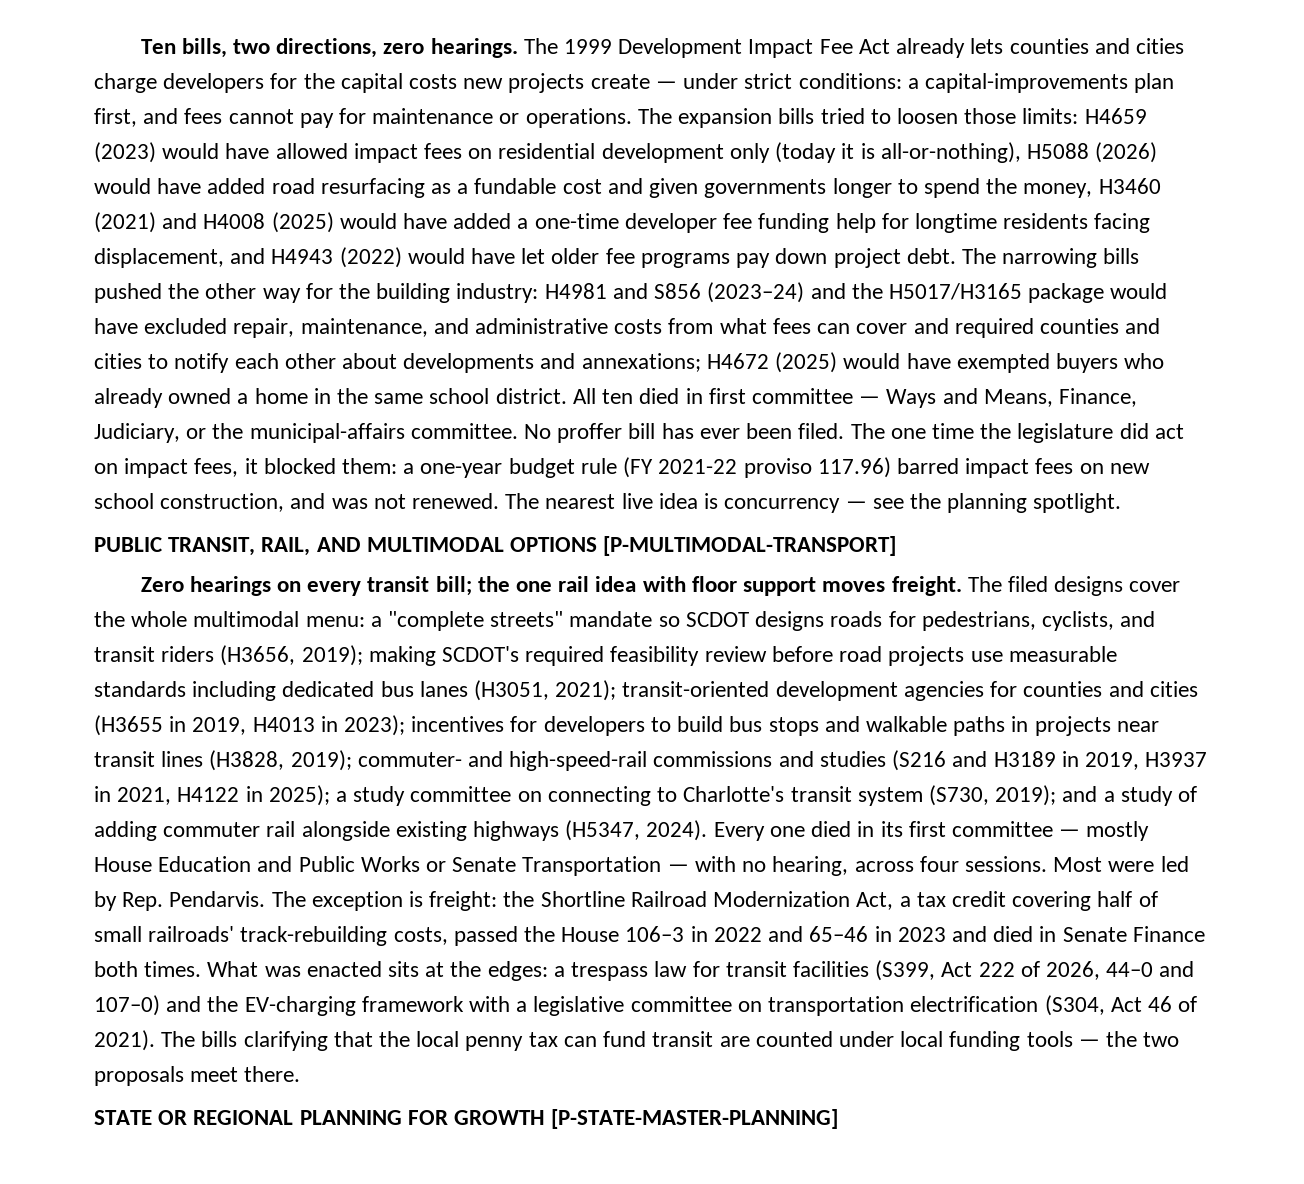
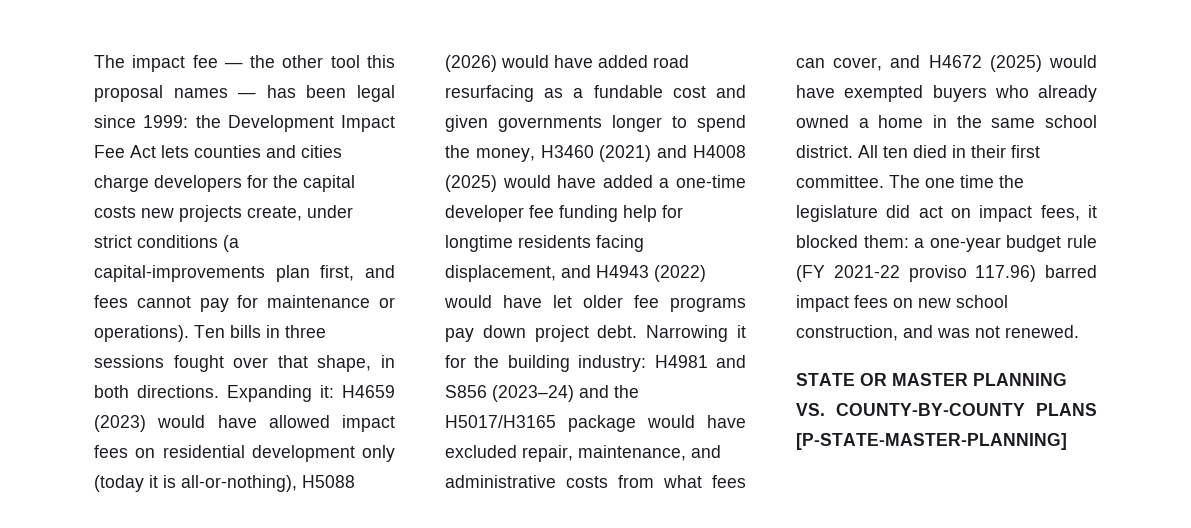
- Ten bills, two directions, zero hearings. The 1999 Development Impact Fee Act already lets counties and cities charge developers for the capital costs new projects create — under strict conditions: a capital-improvements plan first, and fees cannot pay for maintenance or operations. The expansion bills tried to loosen those limits:
+ The impact fee — the other tool this proposal names — has been legal since 1999: the Development Impact Fee Act lets counties and cities charge developers for the capital costs new projects create, under strict conditions (a capital-improvements plan first, and fees cannot pay for maintenance or operations). Ten bills in three sessions fought over that shape, in both directions. Expanding it:
- The narrowing bills pushed the other way for the building industry: H4981 and S856 (2023–24) and the H5017/H3165 package would have excluded repair, maintenance, and administrative costs from what fees can cover and required counties and cities to notify each other about developments and annexations; H4672 (2025) would have exempted buyers who already owned a home in the same school district.
+ Narrowing it for the building industry: H4981 and S856 (2023–24) and the H5017/H3165 package would have excluded repair, maintenance, and administrative costs from what fees can cover, and H4672 (2025) would have exempted buyers who already owned a home in the same school district.
- All ten died in first committee — Ways and Means, Finance, Judiciary, or the municipal-affairs committee. No proffer bill has ever been filed.
+ All ten died in their first committee.
- The one time the legislature did act on impact fees, it blocked them: a one-year budget rule (FY 2021-22 proviso 117.96) barred impact fees on new school construction, and was not renewed. The nearest live idea is concurrency — see the planning spotlight.
- PUBLIC TRANSIT, RAIL, AND MULTIMODAL OPTIONS [P-MULTIMODAL-TRANSPORT]
- Zero hearings on every transit bill; the one rail idea with floor support moves freight. The filed designs cover the whole multimodal menu: a "complete streets" mandate so SCDOT designs roads for pedestrians, cyclists, and transit riders (H3656, 2019); making SCDOT's required feasibility review before road projects use measurable standards including dedicated bus lanes (H3051, 2021); transit-oriented development agencies for counties and cities (H3655 in 2019, H4013 in 2023); incentives for developers to build bus stops and walkable paths in projects near transit lines (H3828, 2019); commuter- and high-speed-rail commissions and studies (S216 and H3189 in 2019, H3937 in 2021, H4122 in 2025); a study committee on connecting to Charlotte's transit system (S730, 2019); and a study of adding commuter rail alongside existing highways (H5347, 2024). Every one died in its first committee — mostly House Education and Public Works or Senate Transportation — with no hearing, across four sessions. Most were led by Rep. Pendarvis. The exception is freight: the Shortline Railroad Modernization Act, a tax credit covering half of small railroads' track-rebuilding costs, passed the House 106–3 in 2022 and 65–46 in 2023 and died in Senate Finance both times. What was enacted sits at the edges: a trespass law for transit facilities (S399, Act 222 of 2026, 44–0 and 107–0) and the EV-charging framework with a legislative committee on transportation electrification (S304, Act 46 of 2021). The bills clarifying that the local penny tax can fund transit are counted under local funding tools — the two proposals meet there.
- STATE OR REGIONAL PLANNING FOR GROWTH [P-STATE-MASTER-PLANNING]
+ The one time the legislature did act on impact fees, it blocked them: a one-year budget rule (FY 2021-22 proviso 117.96) barred impact fees on new school construction, and was not renewed.
+ STATE OR MASTER PLANNING VS. COUNTY-BY-COUNTY PLANS [P-STATE-MASTER-PLANNING]

